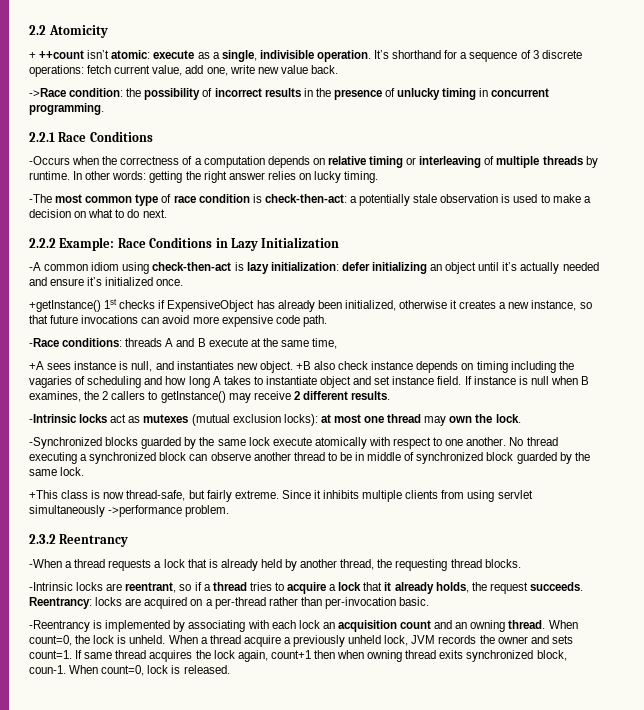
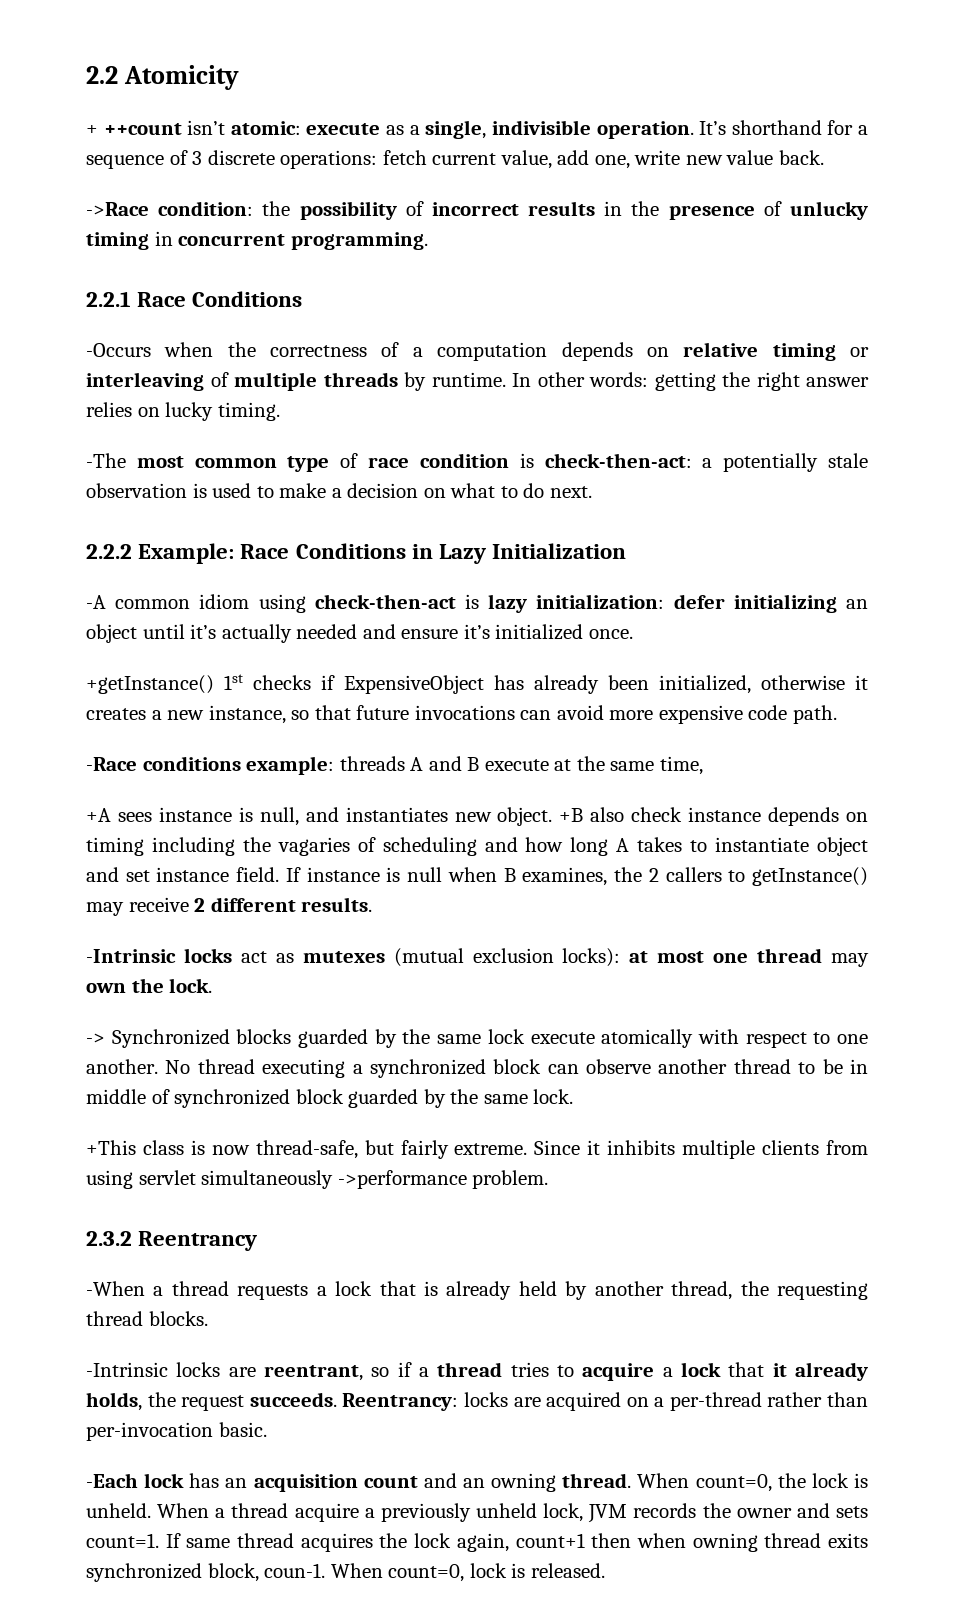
- -Race conditions: threads A and B execute at the same time,
+ -Race conditions example: threads A and B execute at the same time,
- -Synchronized blocks guarded by the same lock execute atomically with respect to one another.
+ -> Synchronized blocks guarded by the same lock execute atomically with respect to one another.
- -Reentrancy is implemented by associating with each lock an acquisition count and an owning thread.
+ -Each lock has an acquisition count and an owning thread.

